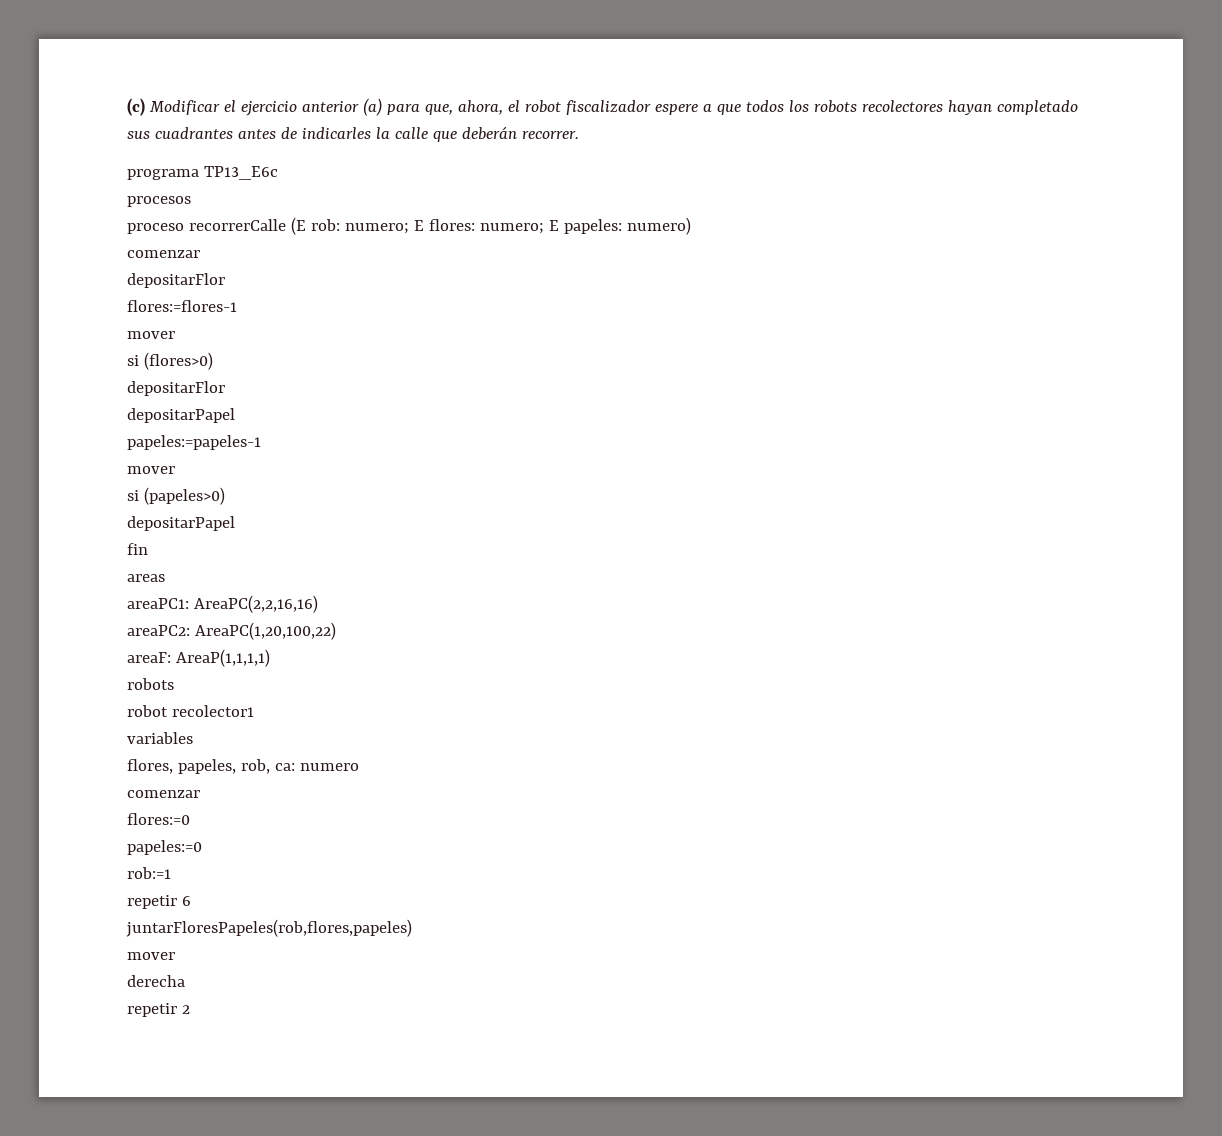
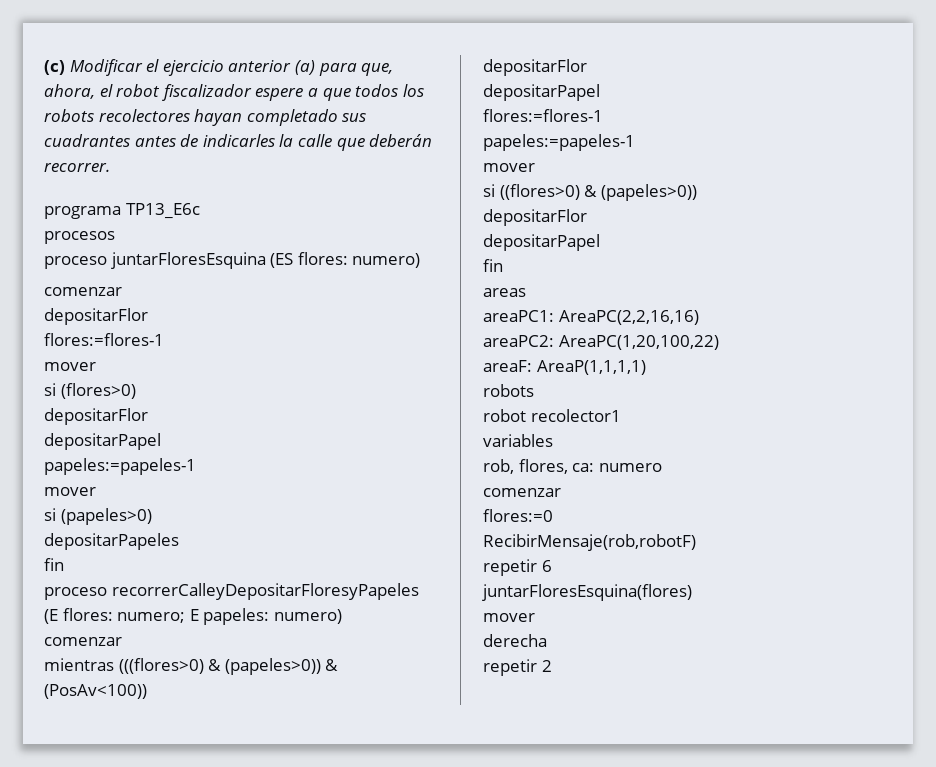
- proceso recorrerCalle (E rob: numero; E flores: numero; E papeles: numero)
+ proceso juntarFloresEsquina (ES flores: numero)
+ depositarPapeles
+ fin
+ proceso recorrerCalleyDepositarFloresyPapeles (E flores: numero; E papeles: numero)
+ comenzar
+ mientras (((flores>0) & (papeles>0)) & (PosAv<100))
+ depositarFlor
+ depositarPapel
+ flores:=flores-1
+ papeles:=papeles-1
+ mover
+ si ((flores>0) & (papeles>0))
+ depositarFlor
- flores, papeles, rob, ca: numero
+ rob, flores, ca: numero
- papeles:=0
- rob:=1
+ RecibirMensaje(rob,robotF)
- juntarFloresPapeles(rob,flores,papeles)
+ juntarFloresEsquina(flores)

